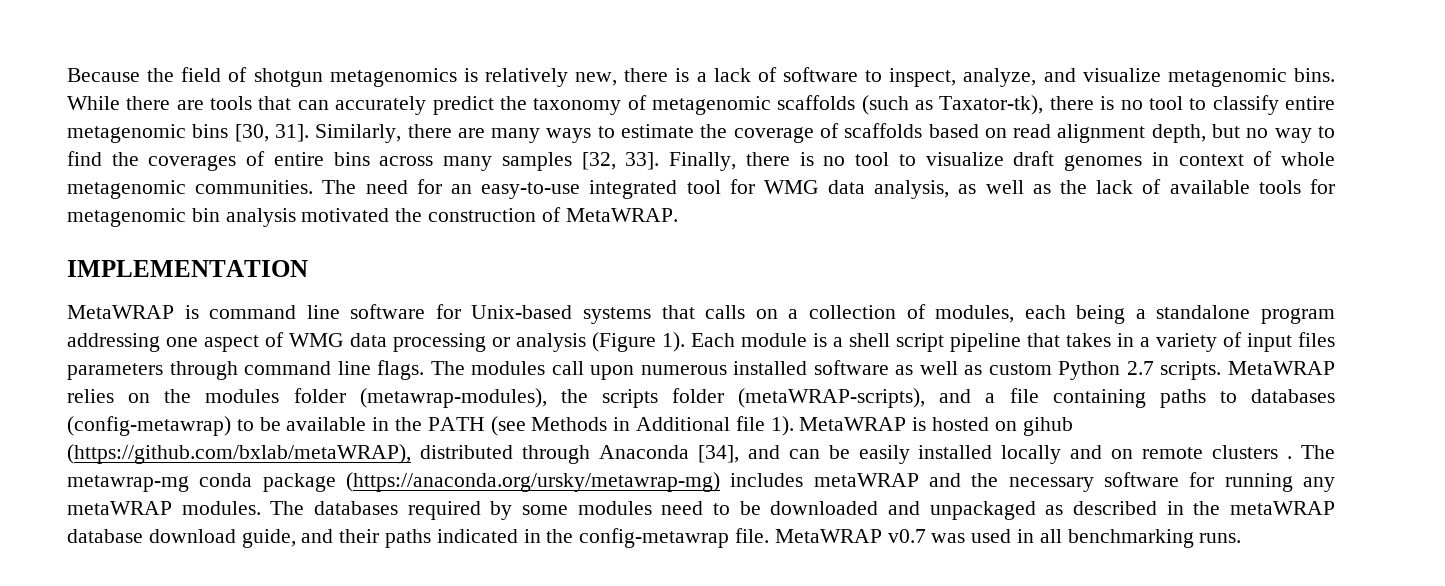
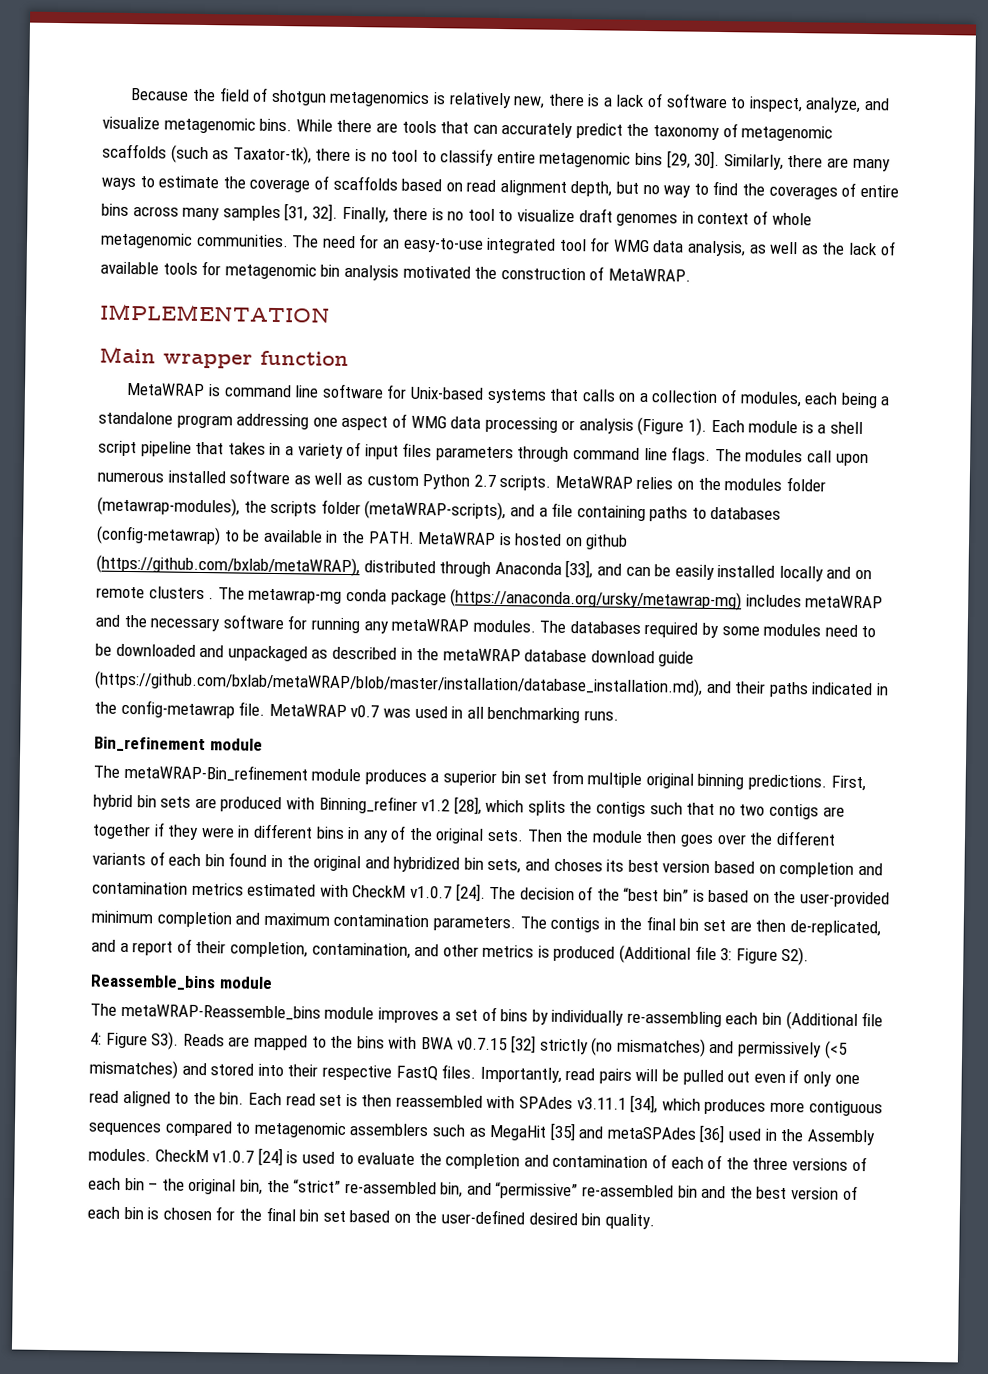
- While there are tools that can accurately predict the taxonomy of metagenomic scaffolds (such as Taxator-tk), there is no tool to classify entire metagenomic bins [30, 31].
+ While there are tools that can accurately predict the taxonomy of metagenomic scaffolds (such as Taxator-tk), there is no tool to classify entire metagenomic bins [29, 30].
- Similarly, there are many ways to estimate the coverage of scaffolds based on read alignment depth, but no way to find the coverages of entire bins across many samples [32, 33].
+ Similarly, there are many ways to estimate the coverage of scaffolds based on read alignment depth, but no way to find the coverages of entire bins across many samples [31, 32].
+ Main wrapper function
- MetaWRAP relies on the modules folder (metawrap-modules), the scripts folder (metaWRAP-scripts), and a file containing paths to databases (config-metawrap) to be available in the PATH (see Methods in Additional file 1).
+ MetaWRAP relies on the modules folder (metawrap-modules), the scripts folder (metaWRAP-scripts), and a file containing paths to databases (config-metawrap) to be available in the PATH.
- MetaWRAP is hosted on gihub (https://github.com/bxlab/metaWRAP), distributed through Anaconda [34], and can be easily installed locally and on remote clusters .
+ MetaWRAP is hosted on github (https://github.com/bxlab/metaWRAP), distributed through Anaconda [33], and can be easily installed locally and on remote clusters .
- The databases required by some modules need to be downloaded and unpackaged as described in the metaWRAP database download guide, and their paths indicated in the config-metawrap file.
+ The databases required by some modules need to be downloaded and unpackaged as described in the metaWRAP database download guide (https://github.com/bxlab/metaWRAP/blob/master/installation/database_installation.md), and their paths indicated in the config-metawrap file.
+ Bin_refinement module
+ The metaWRAP-Bin_refinement module produces a superior bin set from multiple original binning predictions. First, hybrid bin sets are produced with Binning_refiner v1.2 [28], which splits the contigs such that no two contigs are together if they were in different bins in any of the original sets. Then the module then goes over the different variants of each bin found in the original and hybridized bin sets, and choses its best version based on completion and contamination metrics estimated with CheckM v1.0.7 [24]. The decision of the “best bin” is based on the user-provided minimum completion and maximum contamination parameters. The contigs in the final bin set are then de-replicated, and a report of their completion, contamination, and other metrics is produced (Additional file 3: Figure S2).
+ Reassemble_bins module
+ The metaWRAP-Reassemble_bins module improves a set of bins by individually re-assembling each bin (Additional file 4: Figure S3). Reads are mapped to the bins with BWA v0.7.15 [32] strictly (no mismatches) and permissively (<5 mismatches) and stored into their respective FastQ files. Importantly, read pairs will be pulled out even if only one read aligned to the bin. Each read set is then reassembled with SPAdes v3.11.1 [34], which produces more contiguous sequences compared to metagenomic assemblers such as MegaHit [35] and metaSPAdes [36] used in the Assembly modules. CheckM v1.0.7 [24] is used to evaluate the completion and contamination of each of the three versions of each bin – the original bin, the “strict” re-assembled bin, and “permissive” re-assembled bin and the best version of each bin is chosen for the final bin set based on the user-defined desired bin quality.

